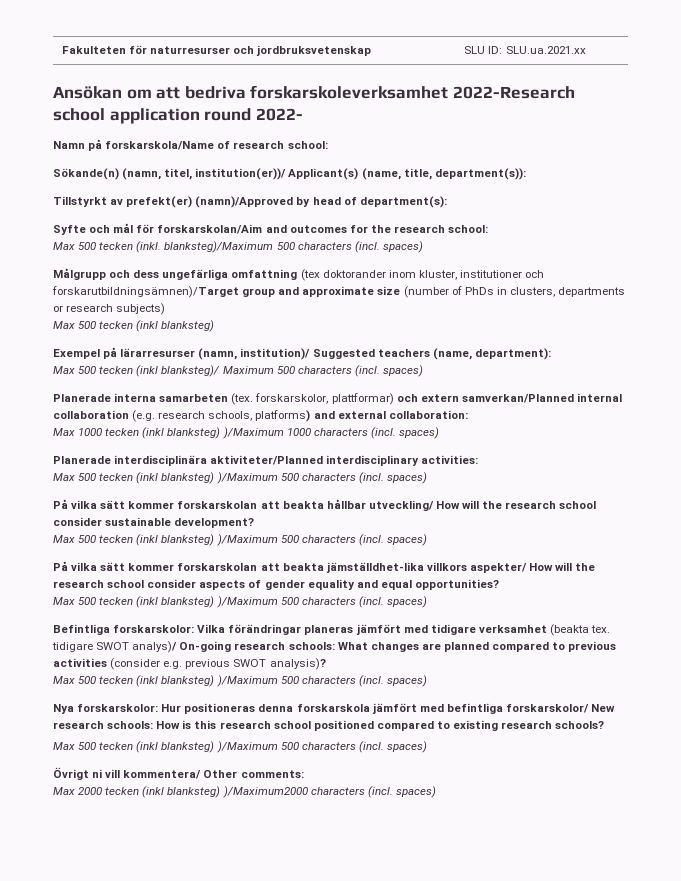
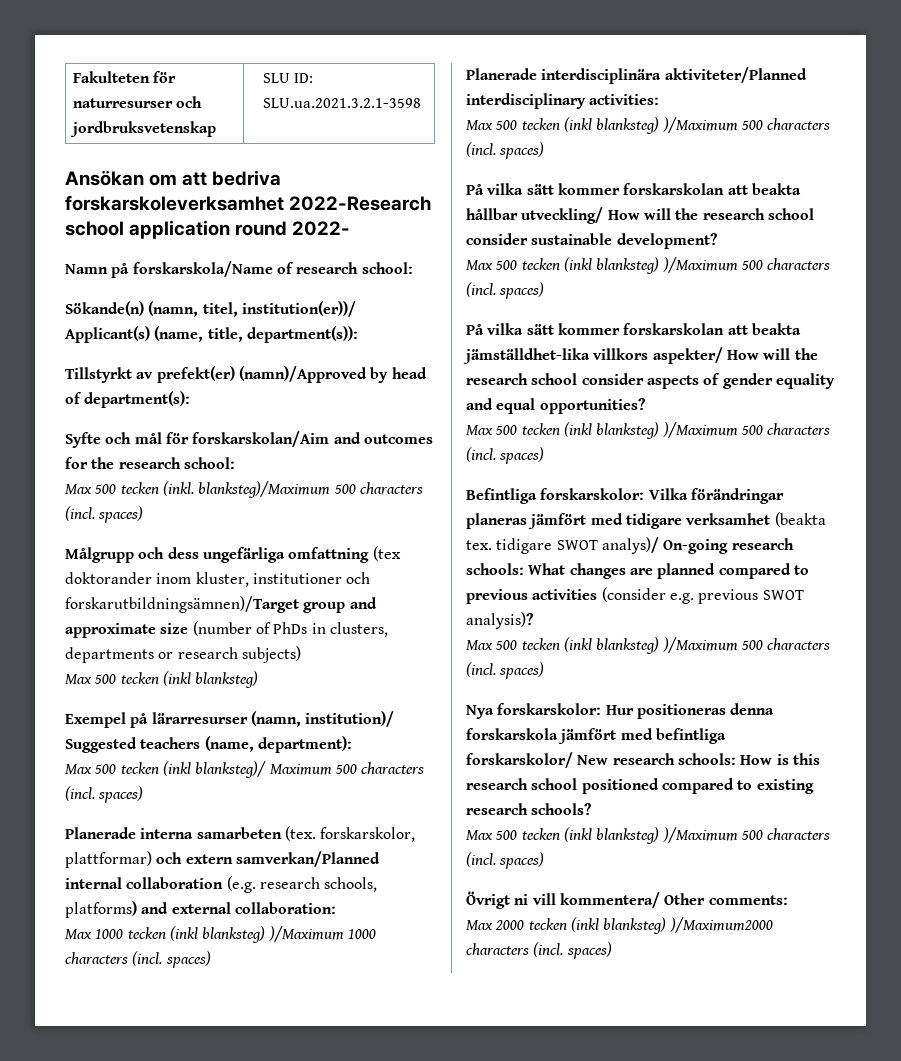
- Fakulteten för naturresurser och jordbruksvetenskap | SLU ID: SLU.ua.2021.xx
+ Fakulteten för naturresurser och jordbruksvetenskap | SLU ID: SLU.ua.2021.3.2.1-3598

